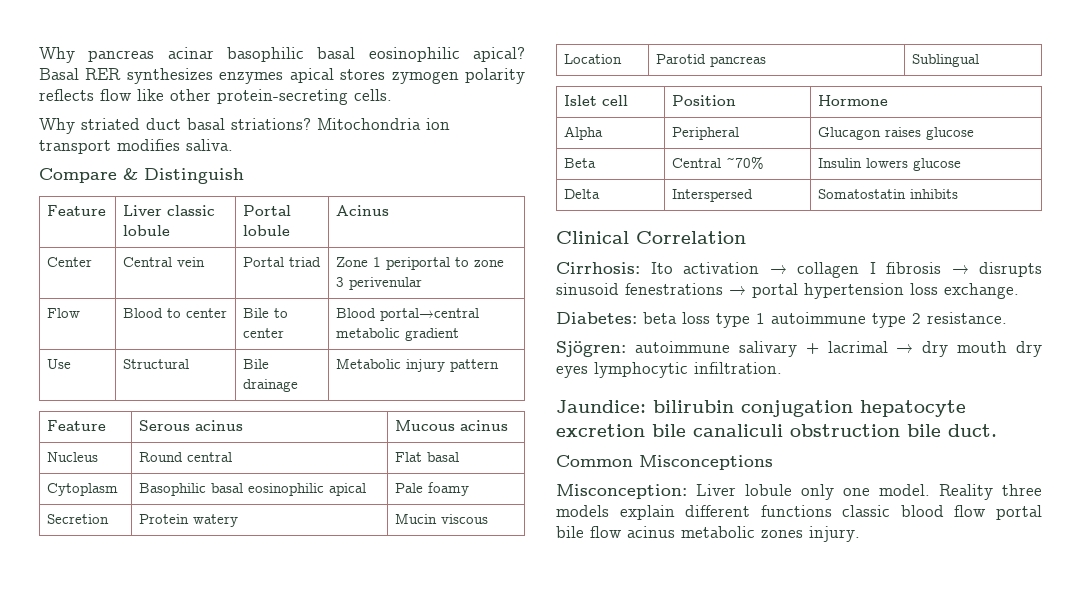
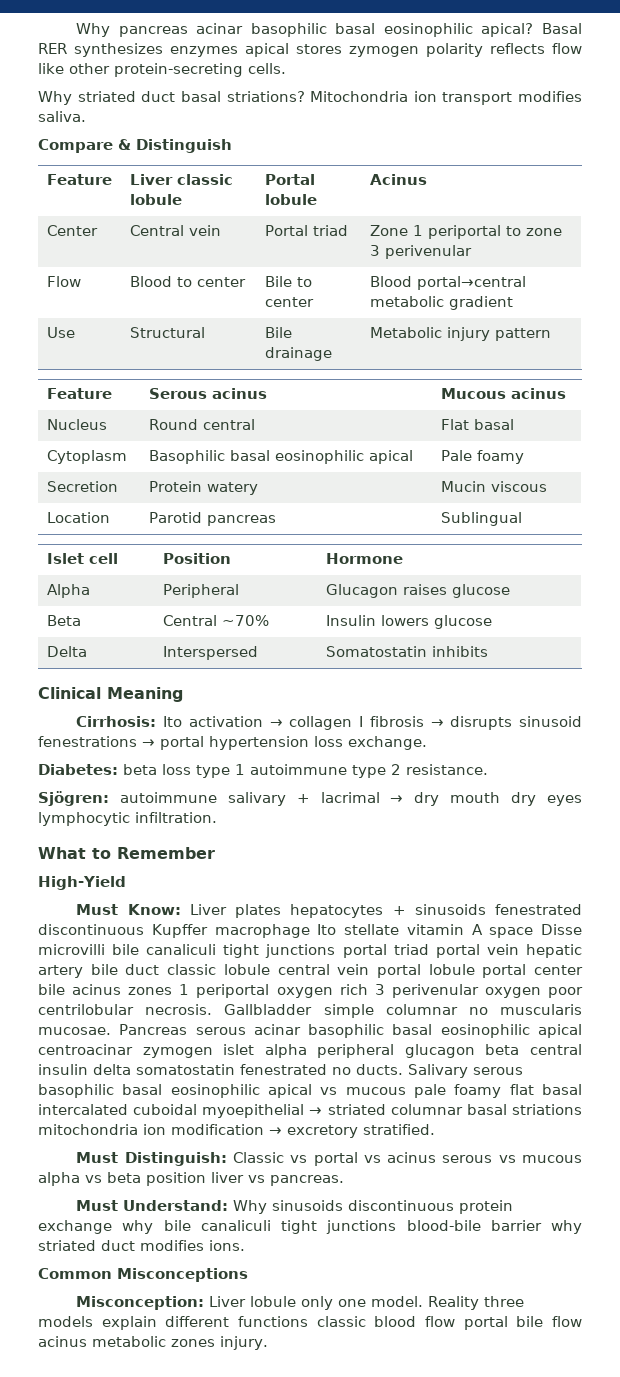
- Clinical Correlation
+ Clinical Meaning
- Jaundice: bilirubin conjugation hepatocyte excretion bile canaliculi obstruction bile duct.
+ What to Remember
+ High-Yield
+ Must Know: Liver plates hepatocytes + sinusoids fenestrated discontinuous Kupffer macrophage Ito stellate vitamin A space Disse microvilli bile canaliculi tight junctions portal triad portal vein hepatic artery bile duct classic lobule central vein portal lobule portal center bile acinus zones 1 periportal oxygen rich 3 perivenular oxygen poor centrilobular necrosis. Gallbladder simple columnar no muscularis mucosae. Pancreas serous acinar basophilic basal eosinophilic apical centroacinar zymogen islet alpha peripheral glucagon beta central insulin delta somatostatin fenestrated no ducts. Salivary serous basophilic basal eosinophilic apical vs mucous pale foamy flat basal intercalated cuboidal myoepithelial → striated columnar basal striations mitochondria ion modification → excretory stratified.
+ Must Distinguish: Classic vs portal vs acinus serous vs mucous alpha vs beta position liver vs pancreas.
+ Must Understand: Why sinusoids discontinuous protein exchange why bile canaliculi tight junctions blood-bile barrier why striated duct modifies ions.

